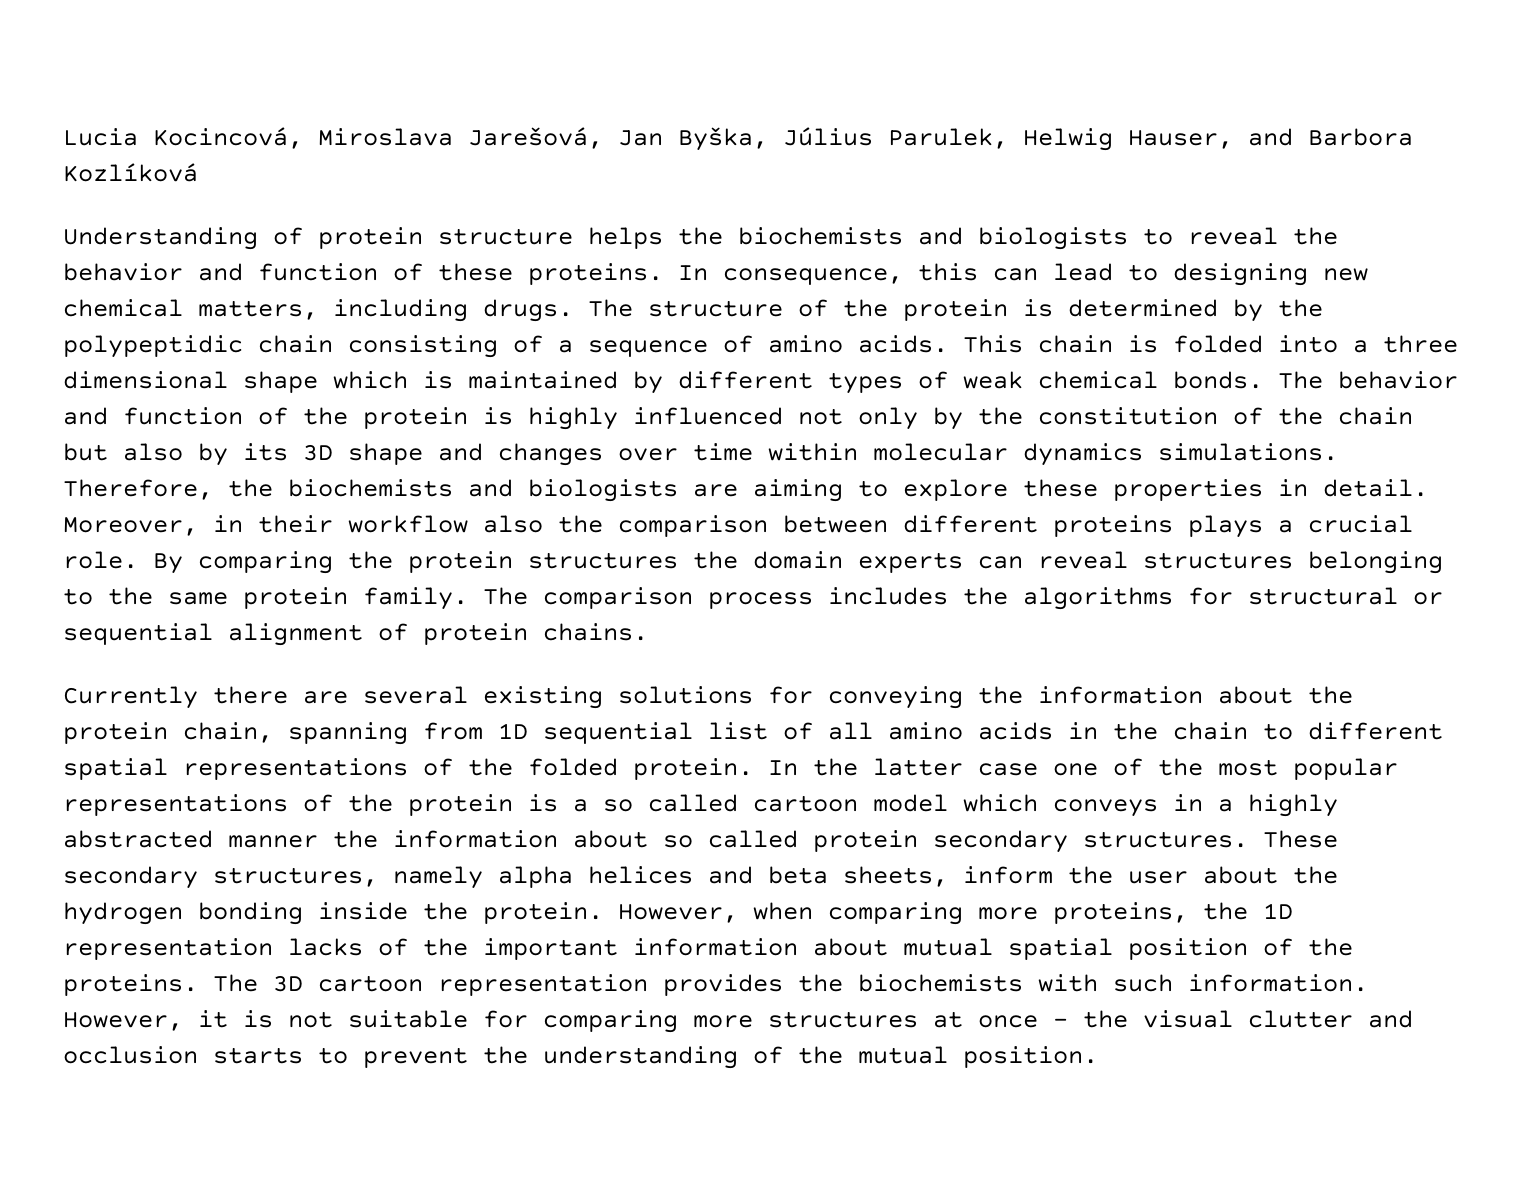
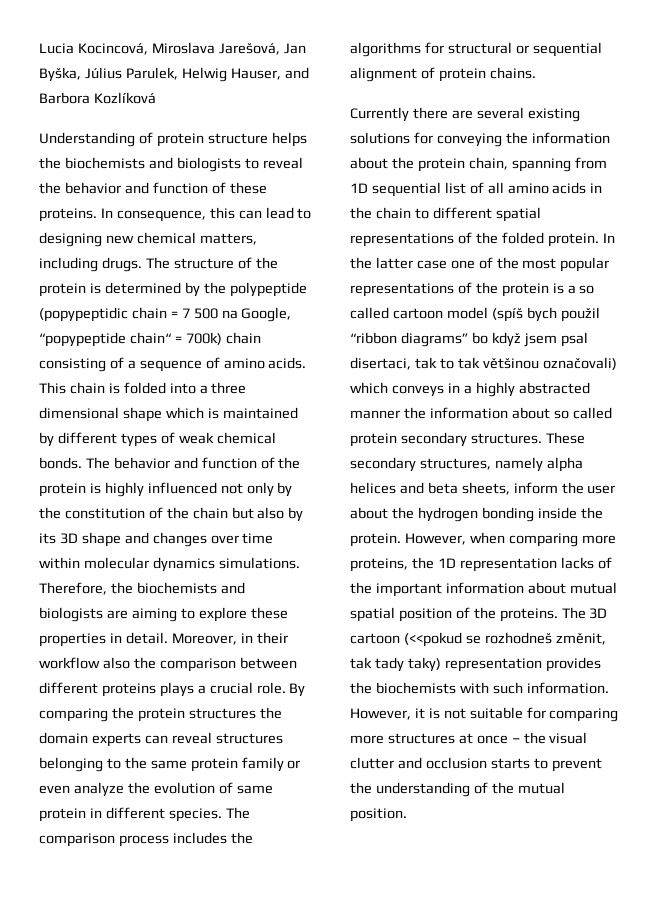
- The structure of the protein is determined by the polypeptidic chain consisting of a sequence of amino acids.
+ The structure of the protein is determined by the polypeptide (popypeptidic chain = 7 500 na Google, “popypeptide chain“ = 700k) chain consisting of a sequence of amino acids.
- By comparing the protein structures the domain experts can reveal structures belonging to the same protein family.
+ By comparing the protein structures the domain experts can reveal structures belonging to the same protein family or even analyze the evolution of same protein in different species.
- In the latter case one of the most popular representations of the protein is a so called cartoon model which conveys in a highly abstracted manner the information about so called protein secondary structures.
+ In the latter case one of the most popular representations of the protein is a so called cartoon model (spíš bych použil “ribbon diagrams” bo když jsem psal disertaci, tak to tak většinou označovali) which conveys in a highly abstracted manner the information about so called protein secondary structures.
- The 3D cartoon representation provides the biochemists with such information.
+ The 3D cartoon (<<pokud se rozhodneš změnit, tak tady taky) representation provides the biochemists with such information.

